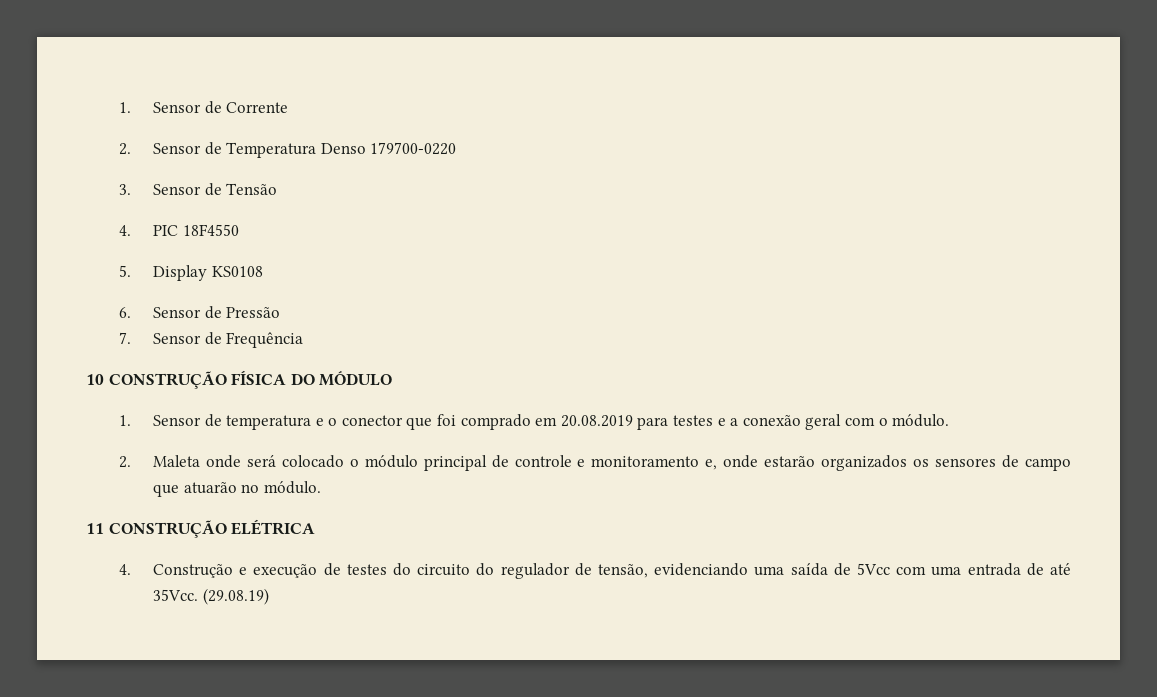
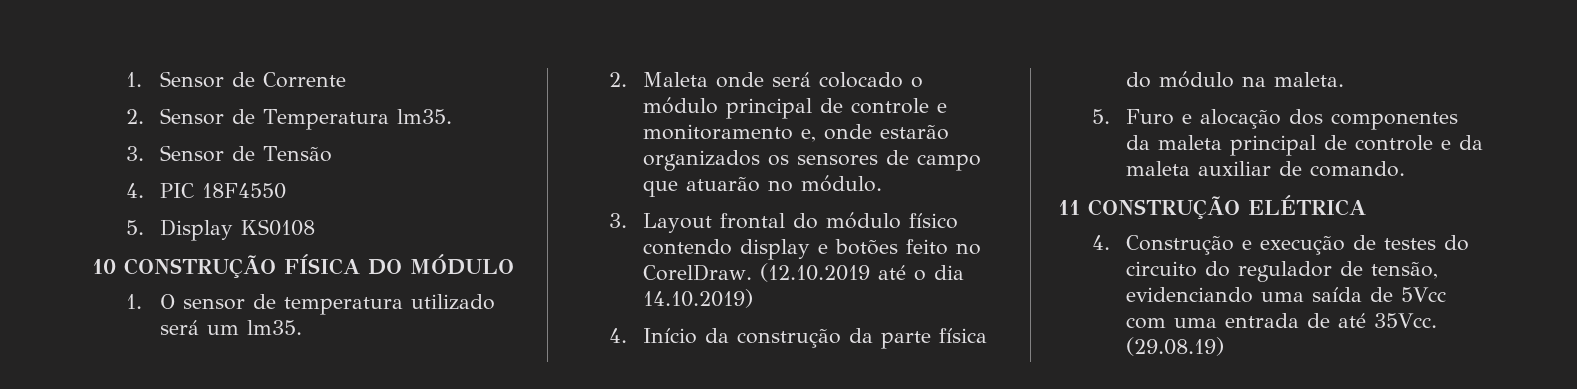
- 2. Sensor de Temperatura Denso 179700-0220
+ 2. Sensor de Temperatura lm35.
- 6. Sensor de Pressão
- 7. Sensor de Frequência
- 1. Sensor de temperatura e o conector que foi comprado em 20.08.2019 para testes e a conexão geral com o módulo.
+ 1. O sensor de temperatura utilizado será um lm35.
+ 3. Layout frontal do módulo físico contendo display e botões feito no CorelDraw. (12.10.2019 até o dia 14.10.2019)
+ 4. Início da construção da parte física do módulo na maleta.
+ 5. Furo e alocação dos componentes da maleta principal de controle e da maleta auxiliar de comando.

